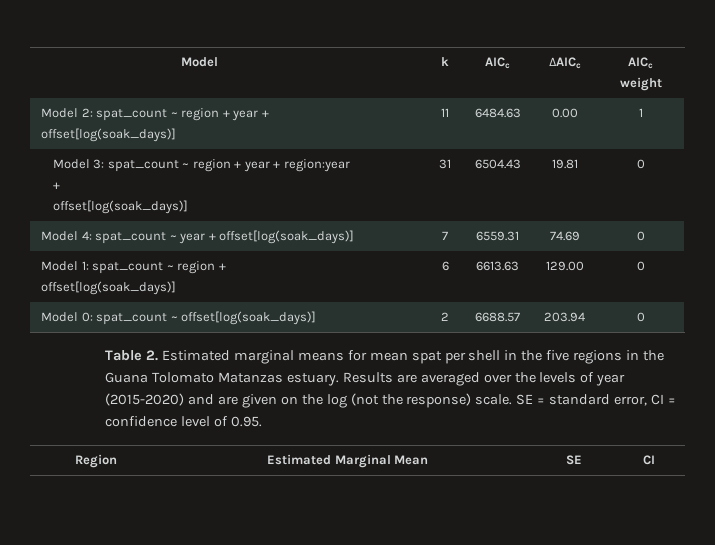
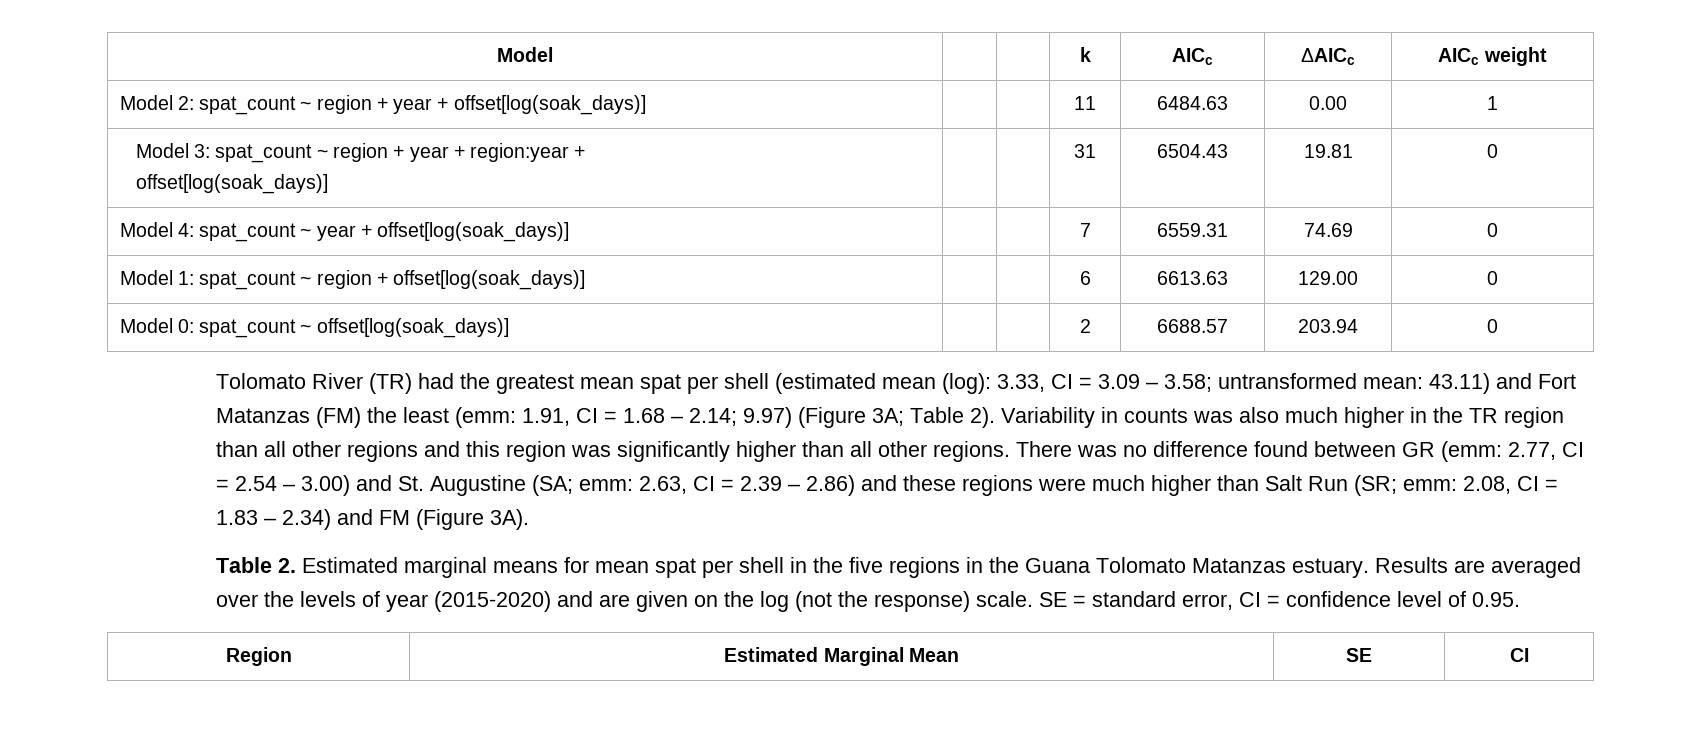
+ Tolomato River (TR) had the greatest mean spat per shell (estimated mean (log): 3.33, CI = 3.09 – 3.58; untransformed mean: 43.11) and Fort Matanzas (FM) the least (emm: 1.91, CI = 1.68 – 2.14; 9.97) (Figure 3A; Table 2). Variability in counts was also much higher in the TR region than all other regions and this region was significantly higher than all other regions. There was no difference found between GR (emm: 2.77, CI = 2.54 – 3.00) and St. Augustine (SA; emm: 2.63, CI = 2.39 – 2.86) and these regions were much higher than Salt Run (SR; emm: 2.08, CI = 1.83 – 2.34) and FM (Figure 3A).

